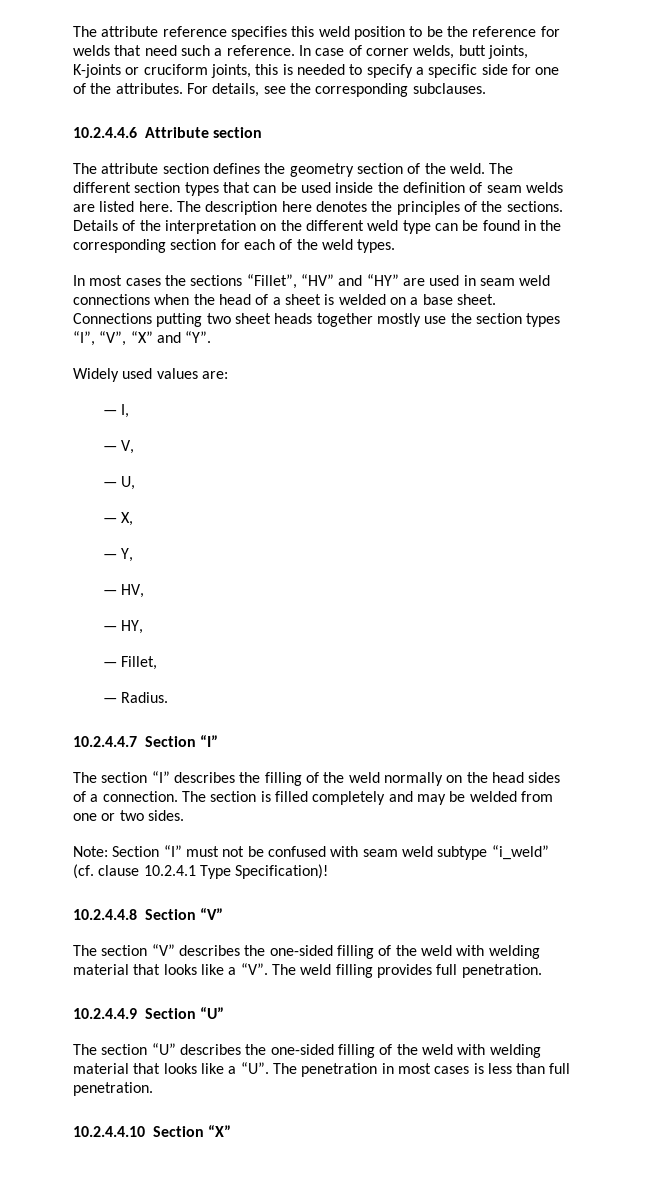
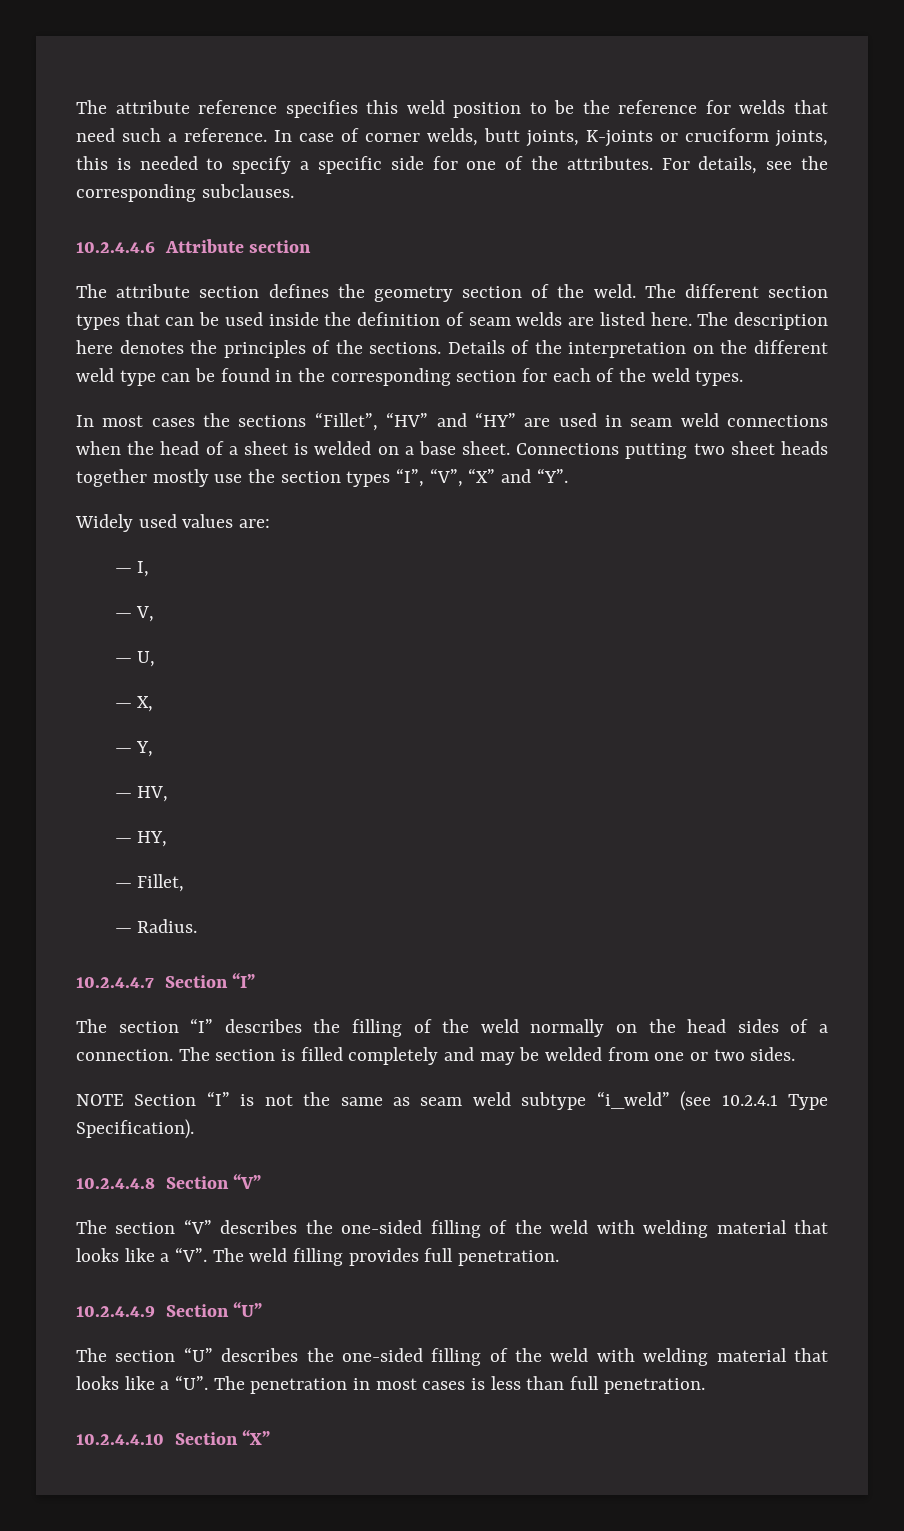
- Note: Section “I” must not be confused with seam weld subtype “i_weld” (cf. clause 10.2.4.1 Type Specification)!
+ NOTE Section “I” is not the same as seam weld subtype “i_weld” (see 10.2.4.1 Type Specification).

